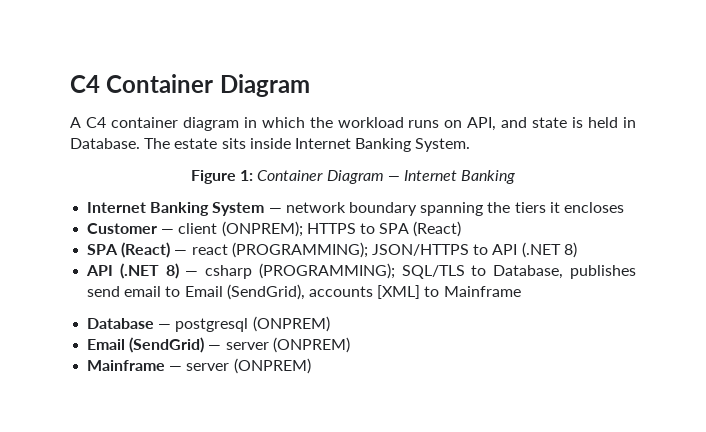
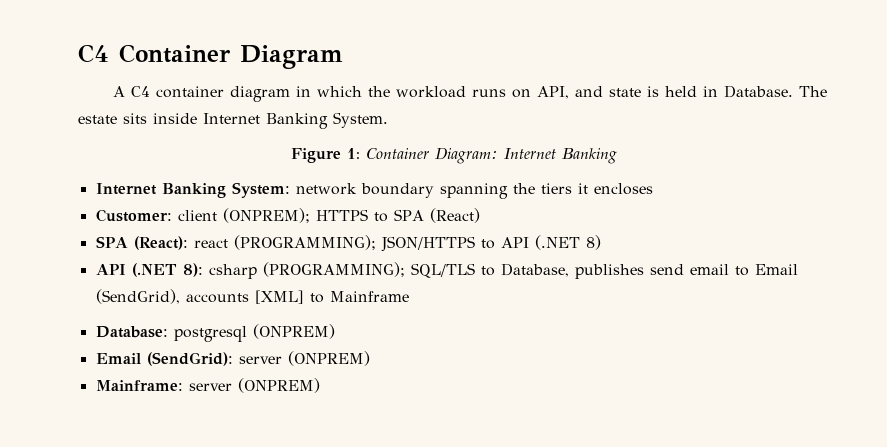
- Figure 1: Container Diagram — Internet Banking
+ Figure 1: Container Diagram: Internet Banking
- Internet Banking System — network boundary spanning the tiers it encloses
+ Internet Banking System: network boundary spanning the tiers it encloses
- Customer — client (ONPREM); HTTPS to SPA (React)
+ Customer: client (ONPREM); HTTPS to SPA (React)
- SPA (React) — react (PROGRAMMING); JSON/HTTPS to API (.NET 8)
+ SPA (React): react (PROGRAMMING); JSON/HTTPS to API (.NET 8)
- API (.NET 8) — csharp (PROGRAMMING); SQL/TLS to Database, publishes send email to Email (SendGrid), accounts [XML] to Mainframe
+ API (.NET 8): csharp (PROGRAMMING); SQL/TLS to Database, publishes send email to Email (SendGrid), accounts [XML] to Mainframe
- Database — postgresql (ONPREM)
+ Database: postgresql (ONPREM)
- Email (SendGrid) — server (ONPREM)
+ Email (SendGrid): server (ONPREM)
- Mainframe — server (ONPREM)
+ Mainframe: server (ONPREM)

